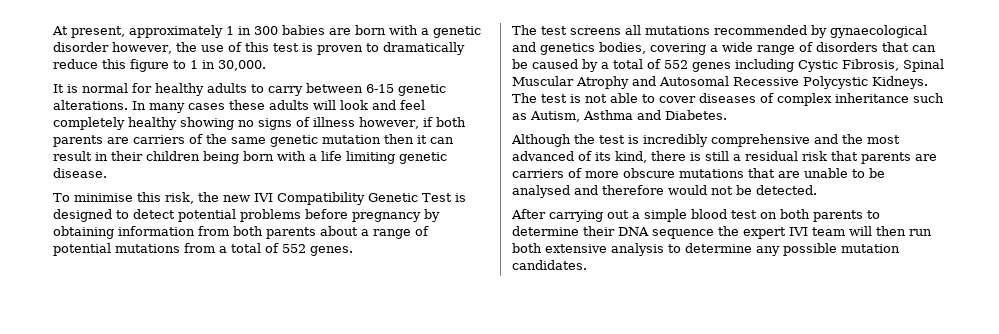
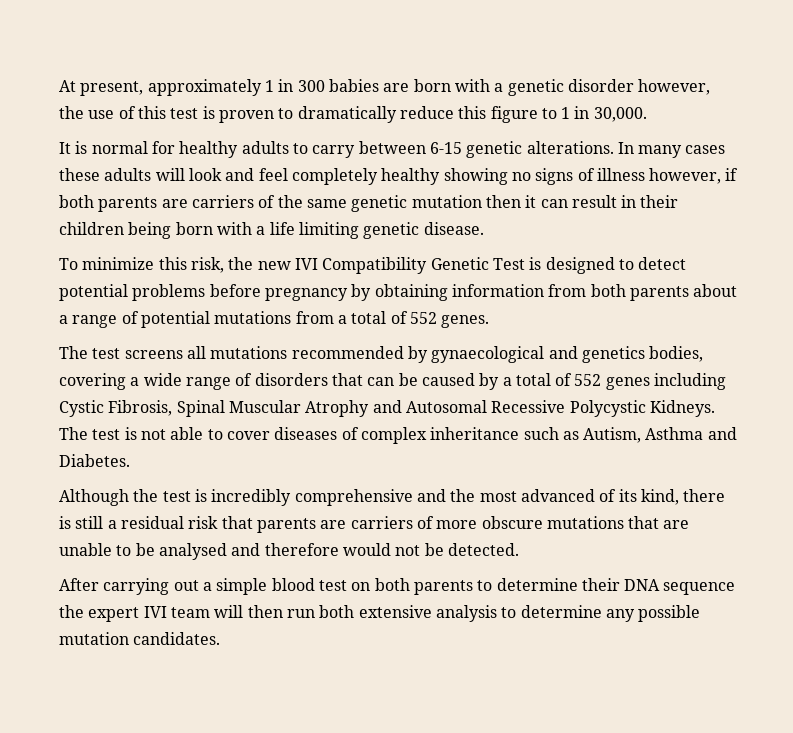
- To minimise this risk, the new IVI Compatibility Genetic Test is designed to detect potential problems before pregnancy by obtaining information from both parents about a range of potential mutations from a total of 552 genes.
+ To minimize this risk, the new IVI Compatibility Genetic Test is designed to detect potential problems before pregnancy by obtaining information from both parents about a range of potential mutations from a total of 552 genes.

